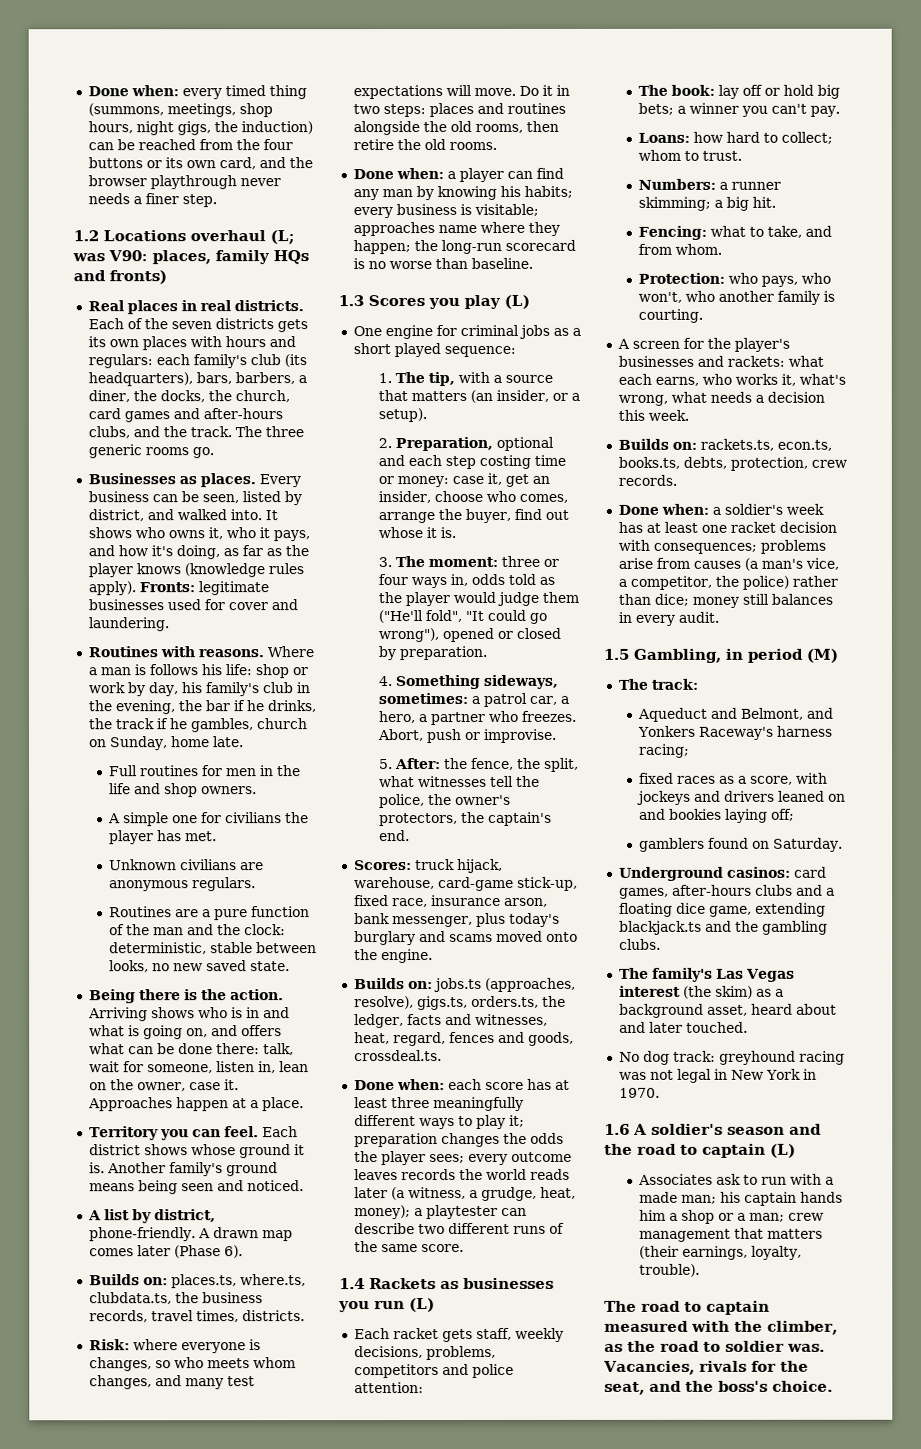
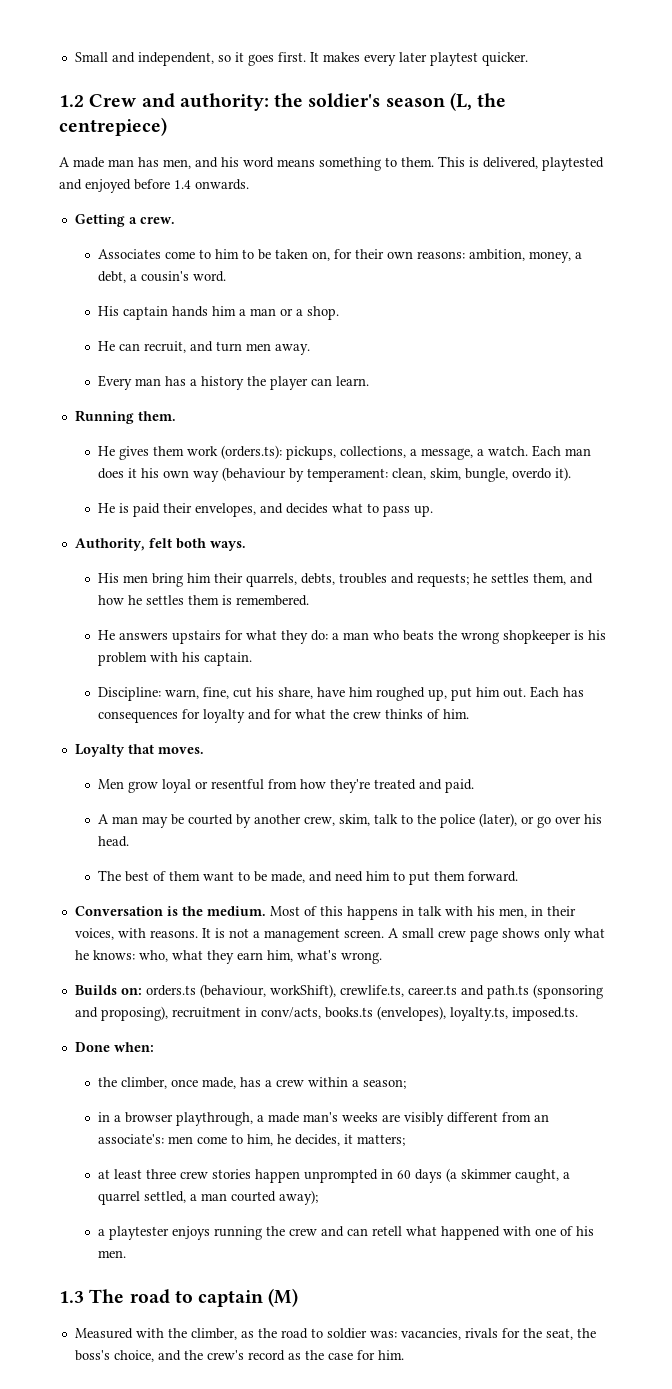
- Done when: every timed thing (summons, meetings, shop hours, night gigs, the induction) can be reached from the four buttons or its own card, and the browser playthrough never needs a finer step.
- 1.2 Locations overhaul (L; was V90: places, family HQs and fronts)
- Real places in real districts. Each of the seven districts gets its own places with hours and regulars: each family's club (its headquarters), bars, barbers, a diner, the docks, the church, card games and after-hours clubs, and the track. The three generic rooms go.
- Businesses as places. Every business can be seen, listed by district, and walked into. It shows who owns it, who it pays, and how it's doing, as far as the player knows (knowledge rules apply). Fronts: legitimate businesses used for cover and laundering.
- Routines with reasons. Where a man is follows his life: shop or work by day, his family's club in the evening, the bar if he drinks, the track if he gambles, church on Sunday, home late.
- Full routines for men in the life and shop owners.
- A simple one for civilians the player has met.
- Unknown civilians are anonymous regulars.
- Routines are a pure function of the man and the clock: deterministic, stable between looks, no new saved state.
- Being there is the action. Arriving shows who is in and what is going on, and offers what can be done there: talk, wait for someone, listen in, lean on the owner, case it. Approaches happen at a place.
- Territory you can feel. Each district shows whose ground it is. Another family's ground means being seen and noticed.
- A list by district, phone-friendly. A drawn map comes later (Phase 6).
- Builds on: places.ts, where.ts, clubdata.ts, the business records, travel times, districts.
- Risk: where everyone is changes, so who meets whom changes, and many test expectations will move. Do it in two steps: places and routines alongside the old rooms, then retire the old rooms.
- Done when: a player can find any man by knowing his habits; every business is visitable; approaches name where they happen; the long-run scorecard is no worse than baseline.
- 1.3 Scores you play (L)
- One engine for criminal jobs as a short played sequence:
- 1. The tip, with a source that matters (an insider, or a setup).
- 2. Preparation, optional and each step costing time or money: case it, get an insider, choose who comes, arrange the buyer, find out whose it is.
- 3. The moment: three or four ways in, odds told as the player would judge them ("He'll fold", "It could go wrong"), opened or closed by preparation.
- 4. Something sideways, sometimes: a patrol car, a hero, a partner who freezes. Abort, push or improvise.
- 5. After: the fence, the split, what witnesses tell the police, the owner's protectors, the captain's end.
- Scores: truck hijack, warehouse, card-game stick-up, fixed race, insurance arson, bank messenger, plus today's burglary and scams moved onto the engine.
- Builds on: jobs.ts (approaches, resolve), gigs.ts, orders.ts, the ledger, facts and witnesses, heat, regard, fences and goods, crossdeal.ts.
- Done when: each score has at least three meaningfully different ways to play it; preparation changes the odds the player sees; every outcome leaves records the world reads later (a witness, a grudge, heat, money); a playtester can describe two different runs of the same score.
- 1.4 Rackets as businesses you run (L)
- Each racket gets staff, weekly decisions, problems, competitors and police attention:
- The book: lay off or hold big bets; a winner you can't pay.
- Loans: how hard to collect; whom to trust.
- Numbers: a runner skimming; a big hit.
- Fencing: what to take, and from whom.
- Protection: who pays, who won't, who another family is courting.
- A screen for the player's businesses and rackets: what each earns, who works it, what's wrong, what needs a decision this week.
- Builds on: rackets.ts, econ.ts, books.ts, debts, protection, crew records.
- Done when: a soldier's week has at least one racket decision with consequences; problems arise from causes (a man's vice, a competitor, the police) rather than dice; money still balances in every audit.
- 1.5 Gambling, in period (M)
- The track:
- Aqueduct and Belmont, and Yonkers Raceway's harness racing;
- fixed races as a score, with jockeys and drivers leaned on and bookies laying off;
- gamblers found on Saturday.
- Underground casinos: card games, after-hours clubs and a floating dice game, extending blackjack.ts and the gambling clubs.
- The family's Las Vegas interest (the skim) as a background asset, heard about and later touched.
- No dog track: greyhound racing was not legal in New York in 1970.
- 1.6 A soldier's season and the road to captain (L)
- Associates ask to run with a made man; his captain hands him a shop or a man; crew management that matters (their earnings, loyalty, trouble).
- The road to captain measured with the climber, as the road to soldier was. Vacancies, rivals for the seat, and the boss's choice.
+ Small and independent, so it goes first. It makes every later playtest quicker.
+ 1.2 Crew and authority: the soldier's season (L, the centrepiece)
+ A made man has men, and his word means something to them. This is delivered, playtested and enjoyed before 1.4 onwards.
+ Getting a crew.
+ Associates come to him to be taken on, for their own reasons: ambition, money, a debt, a cousin's word.
+ His captain hands him a man or a shop.
+ He can recruit, and turn men away.
+ Every man has a history the player can learn.
+ Running them.
+ He gives them work (orders.ts): pickups, collections, a message, a watch. Each man does it his own way (behaviour by temperament: clean, skim, bungle, overdo it).
+ He is paid their envelopes, and decides what to pass up.
+ Authority, felt both ways.
+ His men bring him their quarrels, debts, troubles and requests; he settles them, and how he settles them is remembered.
+ He answers upstairs for what they do: a man who beats the wrong shopkeeper is his problem with his captain.
+ Discipline: warn, fine, cut his share, have him roughed up, put him out. Each has consequences for loyalty and for what the crew thinks of him.
+ Loyalty that moves.
+ Men grow loyal or resentful from how they're treated and paid.
+ A man may be courted by another crew, skim, talk to the police (later), or go over his head.
+ The best of them want to be made, and need him to put them forward.
+ Conversation is the medium. Most of this happens in talk with his men, in their voices, with reasons. It is not a management screen. A small crew page shows only what he knows: who, what they earn him, what's wrong.
+ Builds on: orders.ts (behaviour, workShift), crewlife.ts, career.ts and path.ts (sponsoring and proposing), recruitment in conv/acts, books.ts (envelopes), loyalty.ts, imposed.ts.
+ Done when:
+ the climber, once made, has a crew within a season;
+ in a browser playthrough, a made man's weeks are visibly different from an associate's: men come to him, he decides, it matters;
+ at least three crew stories happen unprompted in 60 days (a skimmer caught, a quarrel settled, a man courted away);
+ a playtester enjoys running the crew and can retell what happened with one of his men.
+ 1.3 The road to captain (M)
+ Measured with the climber, as the road to soldier was: vacancies, rivals for the seat, the boss's choice, and the crew's record as the case for him.

